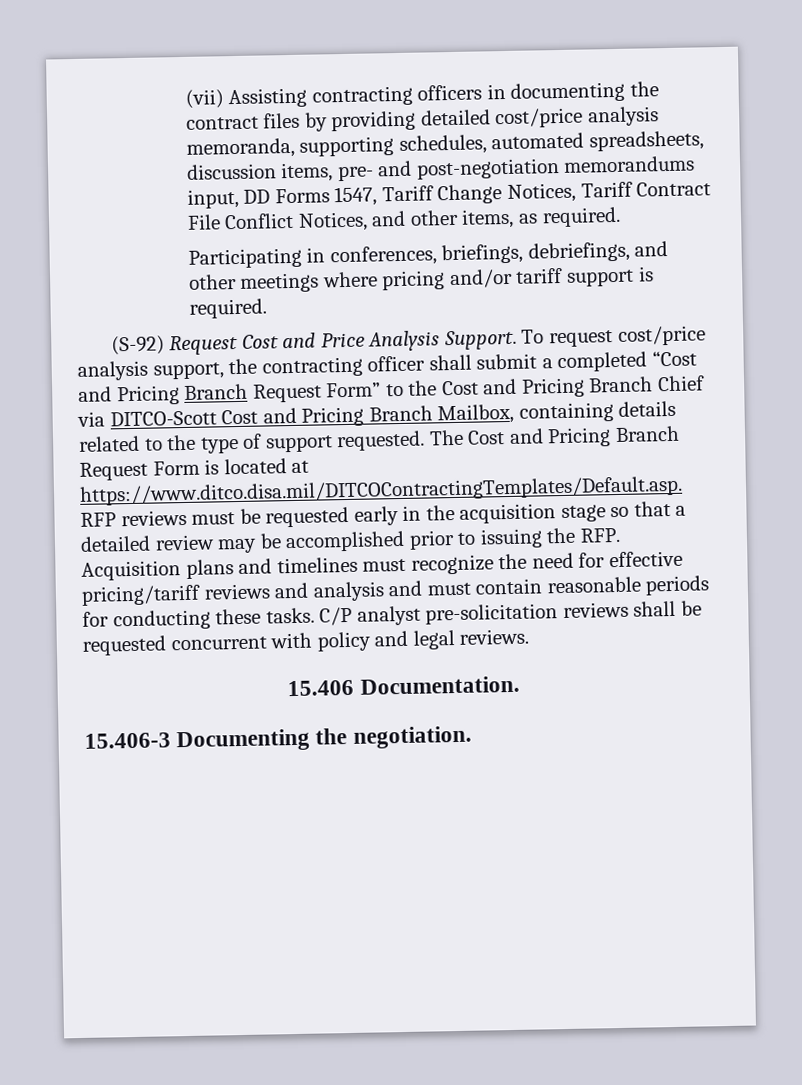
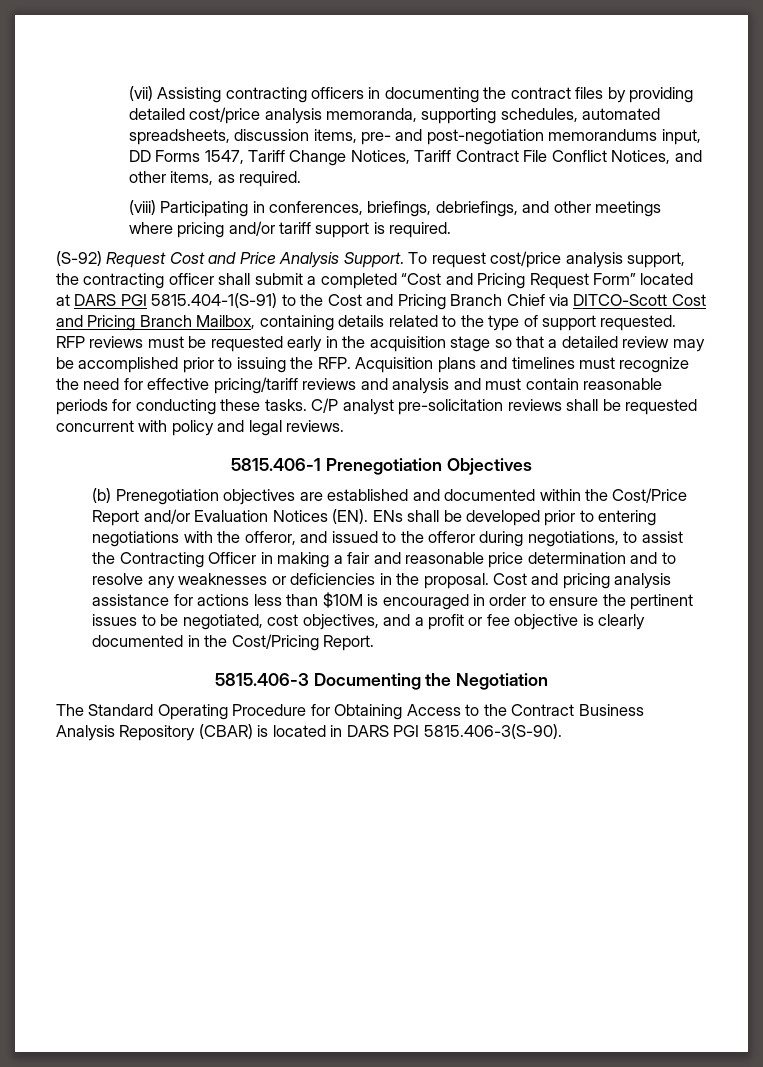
- Participating in conferences, briefings, debriefings, and other meetings where pricing and/or tariff support is required.
+ (viii) Participating in conferences, briefings, debriefings, and other meetings where pricing and/or tariff support is required.
- To request cost/price analysis support, the contracting officer shall submit a completed “Cost and Pricing Branch Request Form” to the Cost and Pricing Branch Chief via DITCO-Scott Cost and Pricing Branch Mailbox, containing details related to the type of support requested.
+ To request cost/price analysis support, the contracting officer shall submit a completed “Cost and Pricing Request Form” located at DARS PGI 5815.404-1(S-91) to the Cost and Pricing Branch Chief via DITCO-Scott Cost and Pricing Branch Mailbox, containing details related to the type of support requested.
- The Cost and Pricing Branch Request Form is located at https://www.ditco.disa.mil/DITCOContractingTemplates/Default.asp. RFP reviews must be requested early in the acquisition stage so that a detailed review may be accomplished prior to issuing the RFP. Acquisition plans and timelines must recognize the need for effective pricing/tariff reviews and analysis and must contain reasonable periods for conducting these tasks.
+ RFP reviews must be requested early in the acquisition stage so that a detailed review may be accomplished prior to issuing the RFP. Acquisition plans and timelines must recognize the need for effective pricing/tariff reviews and analysis and must contain reasonable periods for conducting these tasks.
- 15.406 Documentation.
- 15.406-3 Documenting the negotiation.
+ 5815.406-1 Prenegotiation Objectives
+ (b) Prenegotiation objectives are established and documented within the Cost/Price Report and/or Evaluation Notices (EN). ENs shall be developed prior to entering negotiations with the offeror, and issued to the offeror during negotiations, to assist the Contracting Officer in making a fair and reasonable price determination and to resolve any weaknesses or deficiencies in the proposal. Cost and pricing analysis assistance for actions less than $10M is encouraged in order to ensure the pertinent issues to be negotiated, cost objectives, and a profit or fee objective is clearly documented in the Cost/Pricing Report.
+ 5815.406-3 Documenting the Negotiation
+ The Standard Operating Procedure for Obtaining Access to the Contract Business Analysis Repository (CBAR) is located in DARS PGI 5815.406-3(S-90).

